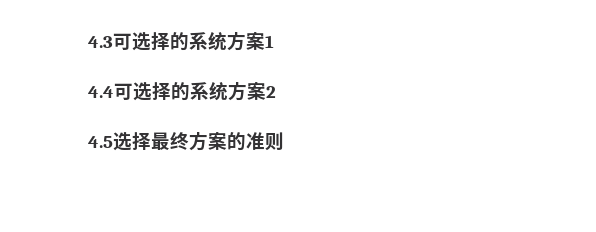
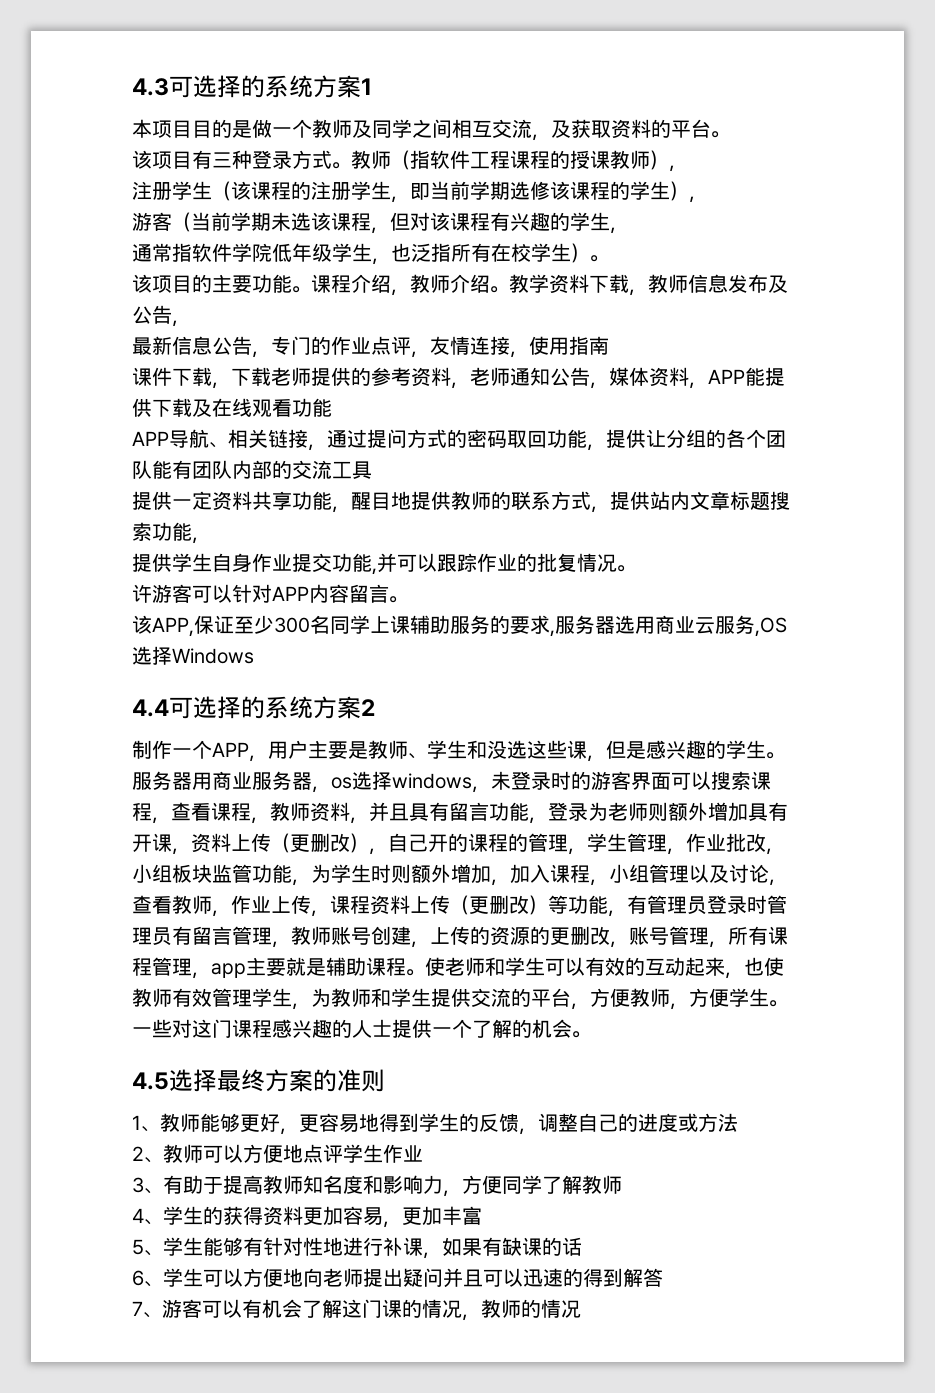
+ 本项目目的是做一个教师及同学之间相互交流，及获取资料的平台。
+ 该项目有三种登录方式。教师（指软件工程课程的授课教师），
+ 注册学生（该课程的注册学生，即当前学期选修该课程的学生），
+ 游客（当前学期未选该课程，但对该课程有兴趣的学生，
+ 通常指软件学院低年级学生，也泛指所有在校学生）。
+ 该项目的主要功能。课程介绍，教师介绍。教学资料下载，教师信息发布及公告，
+ 最新信息公告，专门的作业点评，友情连接，使用指南
+ 课件下载，下载老师提供的参考资料，老师通知公告，媒体资料，APP能提供下载及在线观看功能
+ APP导航、相关链接，通过提问方式的密码取回功能，提供让分组的各个团队能有团队内部的交流工具
+ 提供一定资料共享功能，醒目地提供教师的联系方式，提供站内文章标题搜索功能，
+ 提供学生自身作业提交功能,并可以跟踪作业的批复情况。
+ 许游客可以针对APP内容留言。
+ 该APP,保证至少300名同学上课辅助服务的要求,服务器选用商业云服务,OS选择Windows
+ 制作一个APP，用户主要是教师、学生和没选这些课，但是感兴趣的学生。服务器用商业服务器，os选择windows，未登录时的游客界面可以搜索课程，查看课程，教师资料，并且具有留言功能，登录为老师则额外增加具有开课，资料上传（更删改），自己开的课程的管理，学生管理，作业批改，小组板块监管功能，为学生时则额外增加，加入课程，小组管理以及讨论，查看教师，作业上传，课程资料上传（更删改）等功能，有管理员登录时管理员有留言管理，教师账号创建，上传的资源的更删改，账号管理，所有课程管理，app主要就是辅助课程。使老师和学生可以有效的互动起来，也使教师有效管理学生，为教师和学生提供交流的平台，方便教师，方便学生。一些对这门课程感兴趣的人士提供一个了解的机会。
+ 1、教师能够更好，更容易地得到学生的反馈，调整自己的进度或方法
+ 2、教师可以方便地点评学生作业
+ 3、有助于提高教师知名度和影响力，方便同学了解教师
+ 4、学生的获得资料更加容易，更加丰富
+ 5、学生能够有针对性地进行补课，如果有缺课的话
+ 6、学生可以方便地向老师提出疑问并且可以迅速的得到解答
+ 7、游客可以有机会了解这门课的情况，教师的情况

